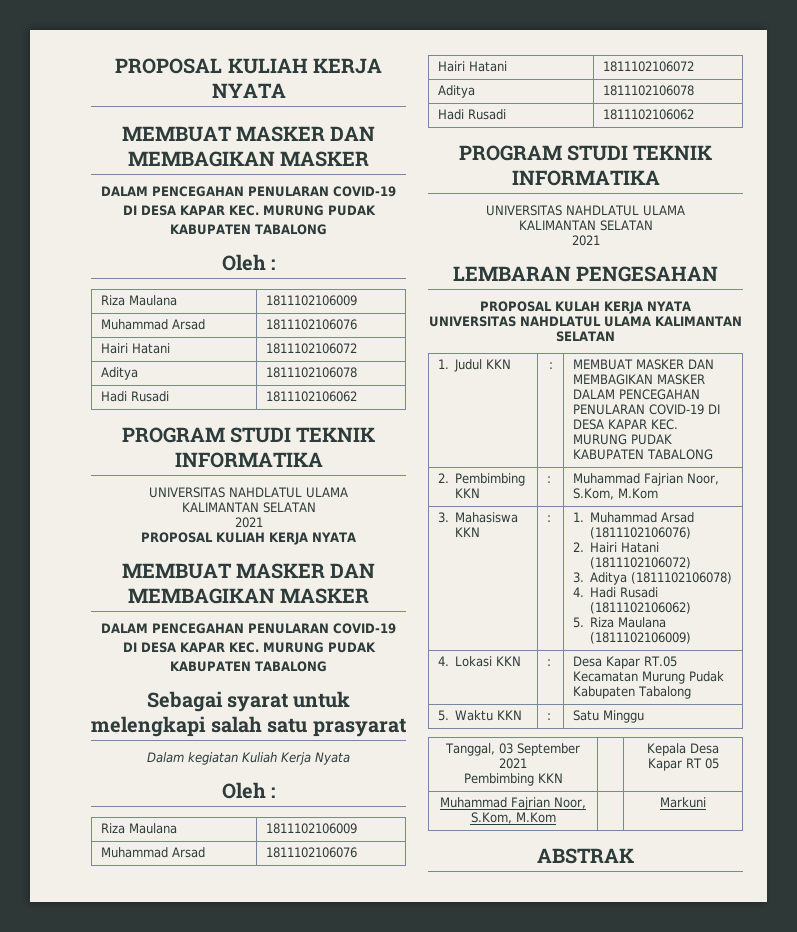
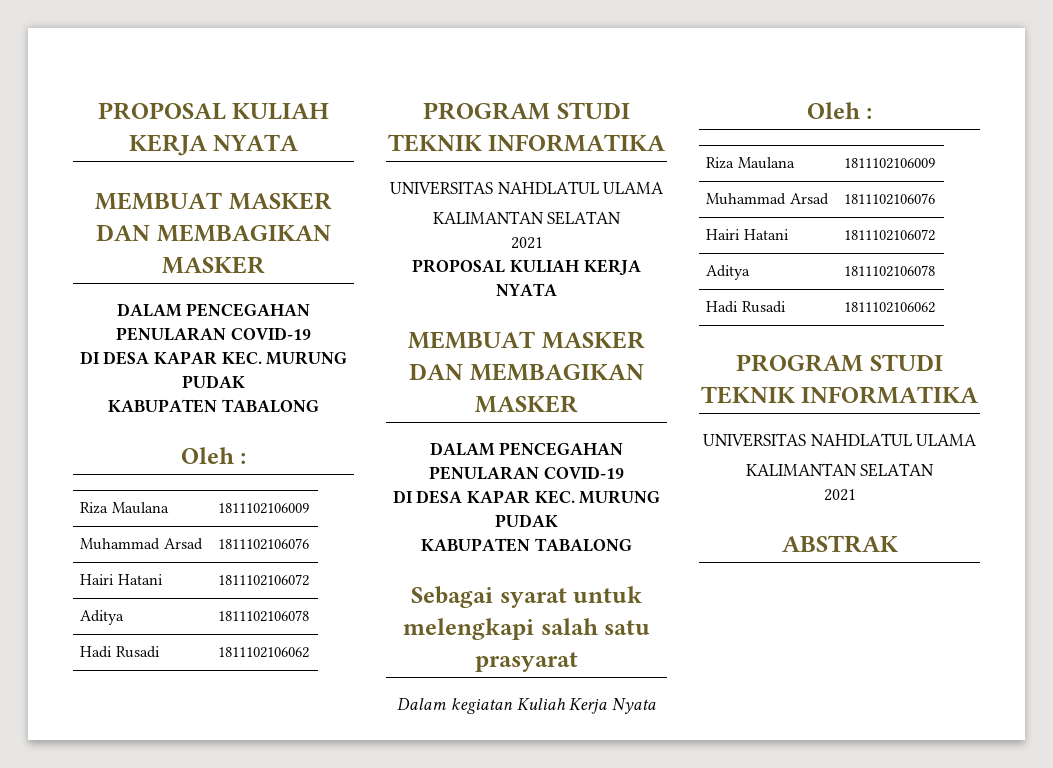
- LEMBARAN PENGESAHAN
- PROPOSAL KULAH KERJA NYATA
- UNIVERSITAS NAHDLATUL ULAMA KALIMANTAN SELATAN
- 1. Judul KKN | : | MEMBUAT MASKER DAN MEMBAGIKAN MASKER DALAM PENCEGAHAN PENULARAN COVID-19 DI DESA KAPAR KEC. MURUNG PUDAK KABUPATEN TABALONG
- 2. Pembimbing KKN | : | Muhammad Fajrian Noor, S.Kom, M.Kom
- 3. Mahasiswa KKN | : | 1. Muhammad Arsad (1811102106076)
- 2. Hairi Hatani (1811102106072)
- 3. Aditya (1811102106078)
- 4. Hadi Rusadi (1811102106062)
- 5. Riza Maulana (1811102106009)
- 4. Lokasi KKN | : | Desa Kapar RT.05 Kecamatan Murung Pudak Kabupaten Tabalong
- 5. Waktu KKN | : | Satu Minggu
- Tanggal, 03 September 2021
- Pembimbing KKN | | Kepala Desa Kapar RT 05
- Muhammad Fajrian Noor, S.Kom, M.Kom | | Markuni

